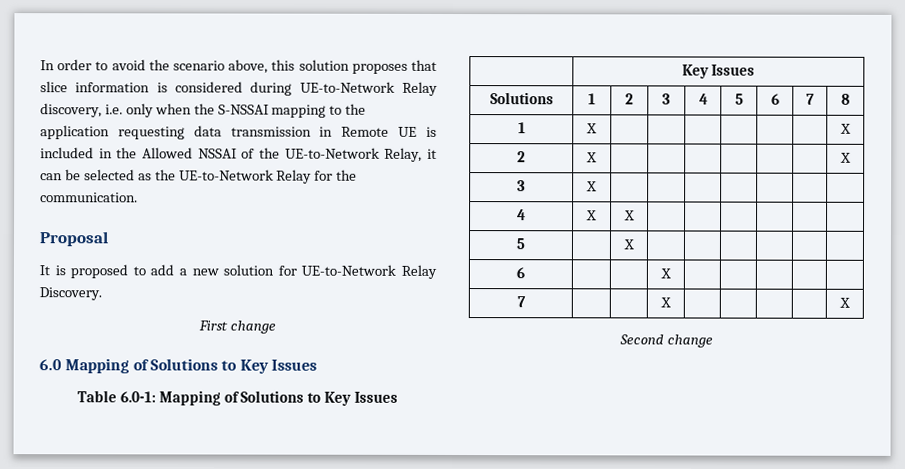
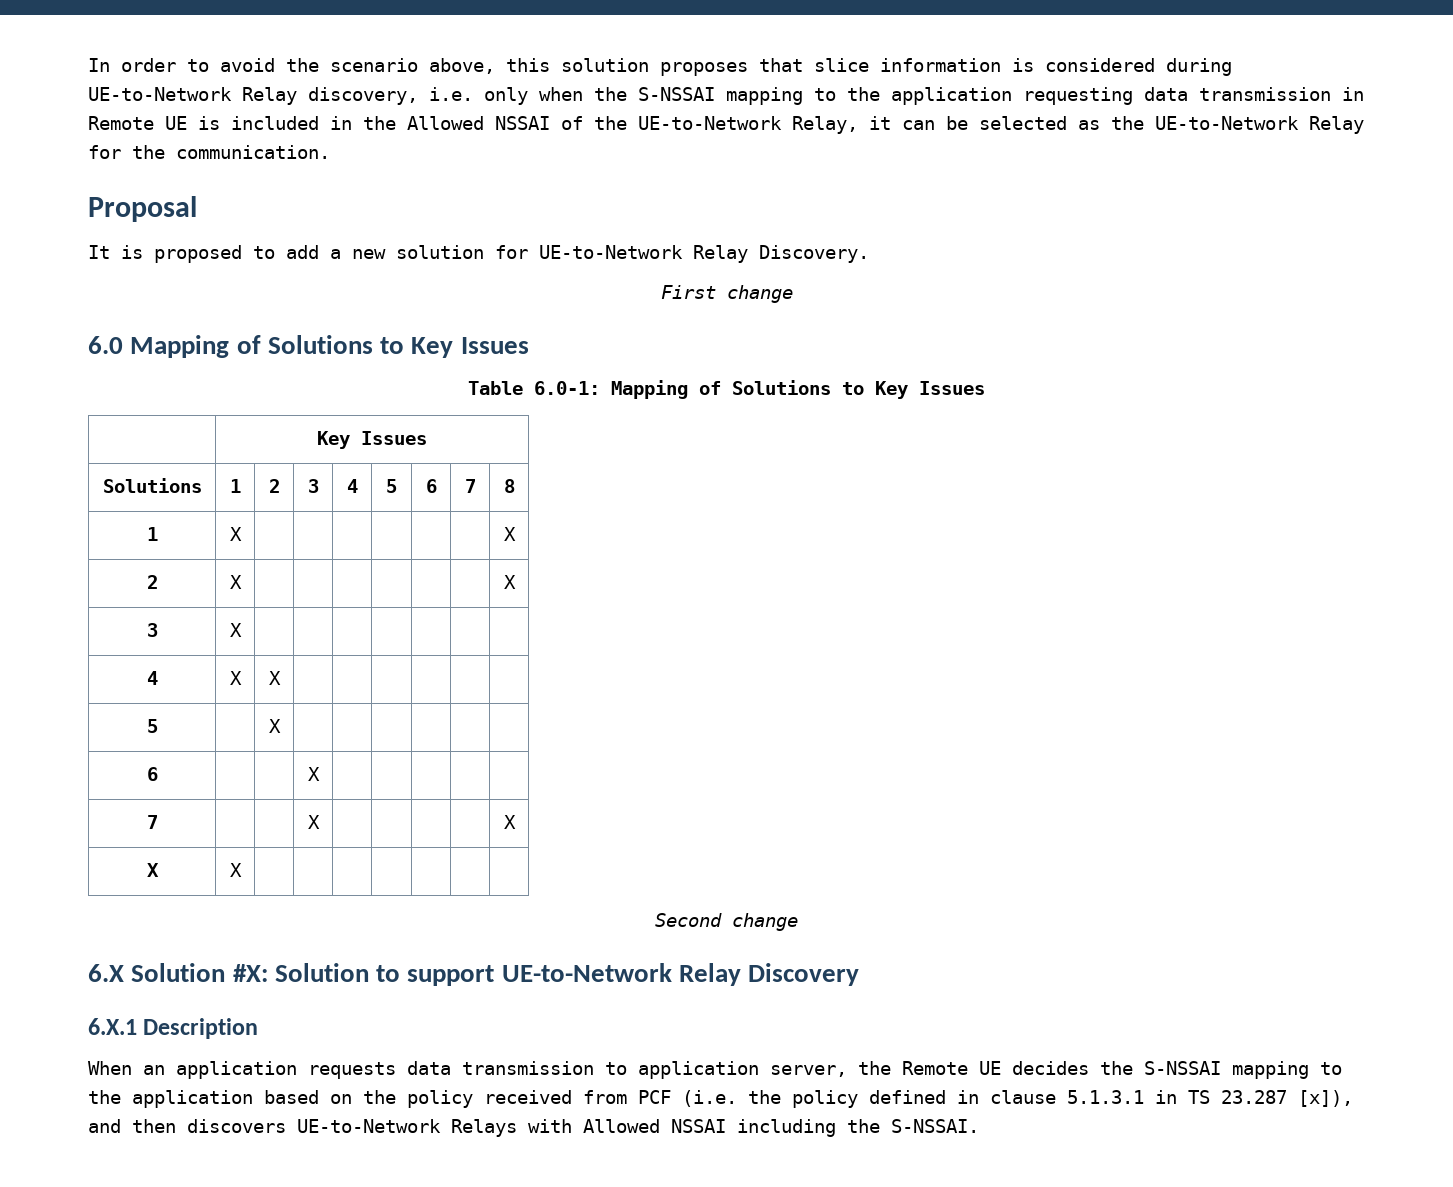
+ X | X | | | | | | |
+ 6.X Solution #X: Solution to support UE-to-Network Relay Discovery
+ 6.X.1 Description
+ When an application requests data transmission to application server, the Remote UE decides the S-NSSAI mapping to the application based on the policy received from PCF (i.e. the policy defined in clause 5.1.3.1 in TS 23.287 [x]), and then discovers UE-to-Network Relays with Allowed NSSAI including the S-NSSAI.

